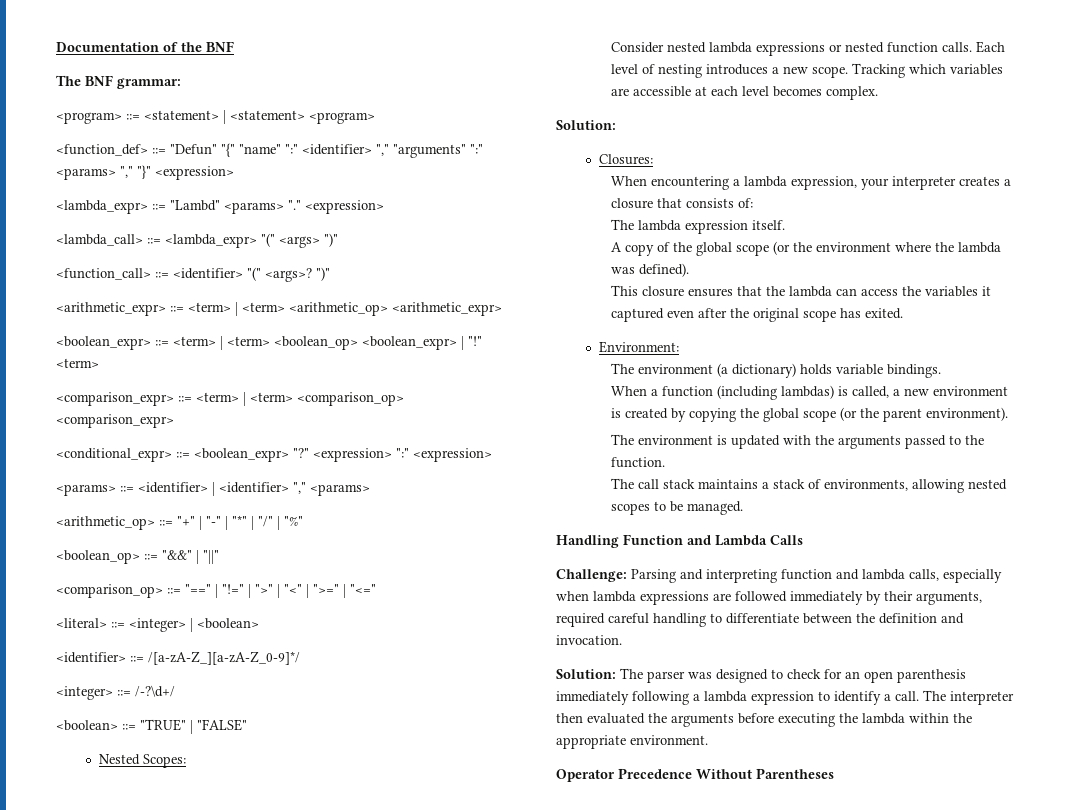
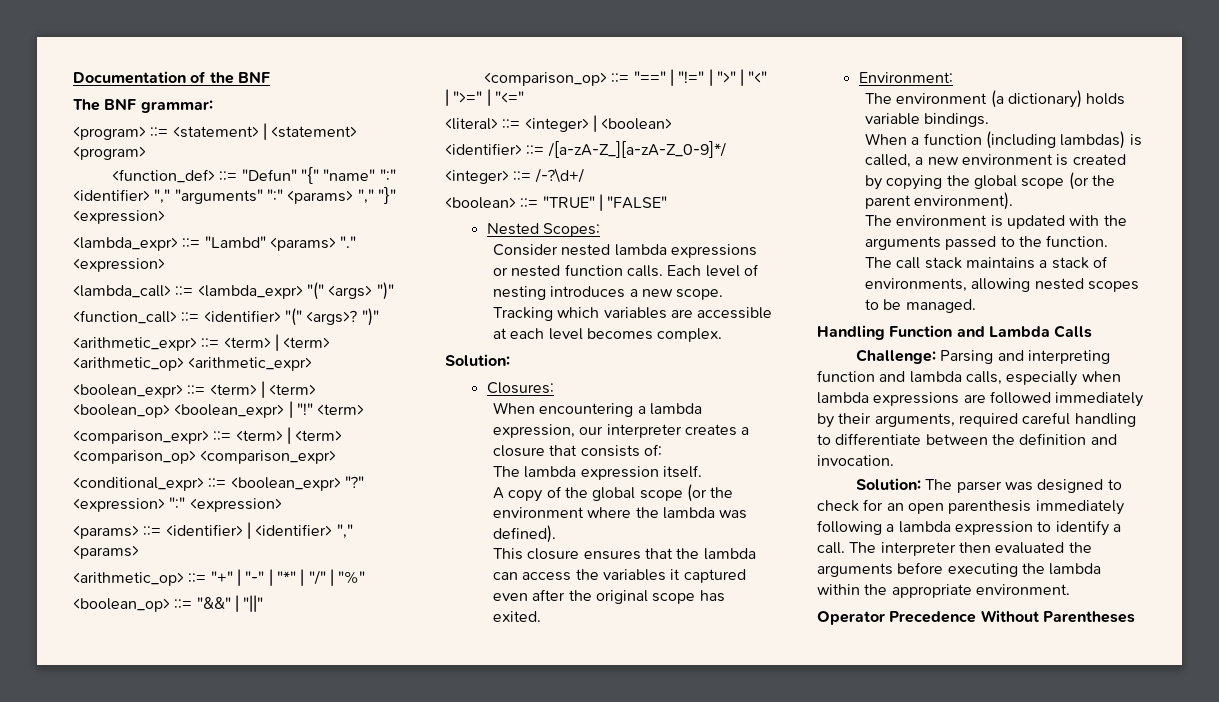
- When encountering a lambda expression, your interpreter creates a closure that consists of:
+ When encountering a lambda expression, our interpreter creates a closure that consists of:

